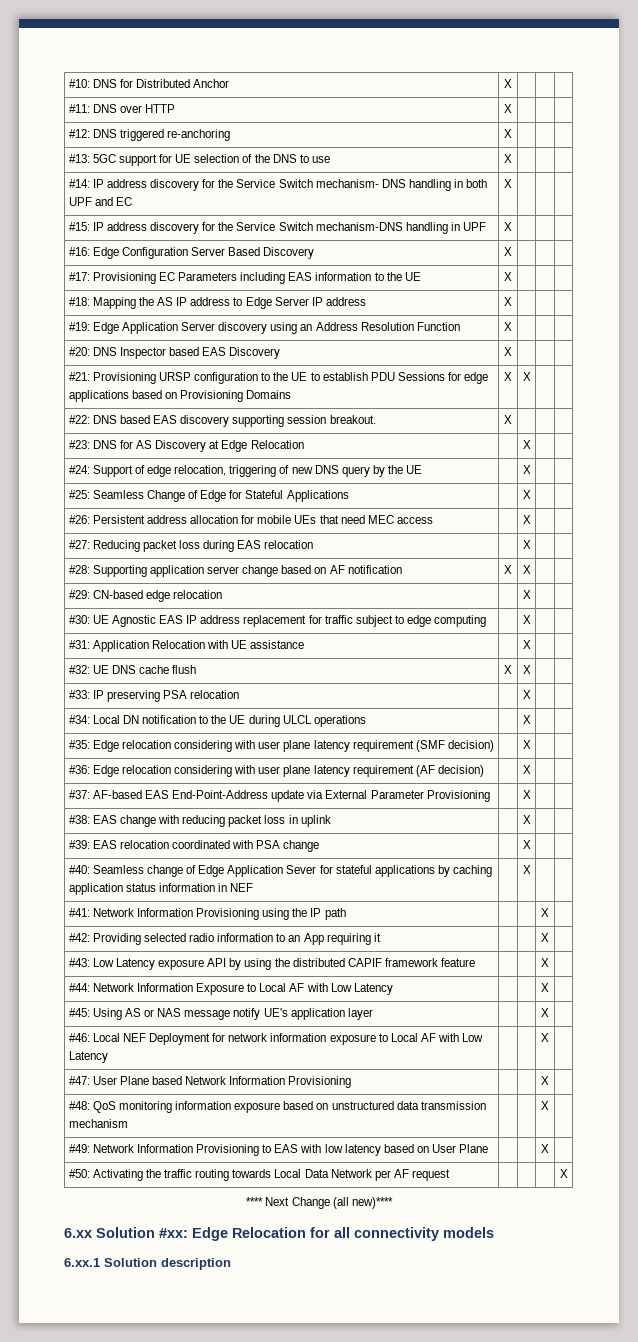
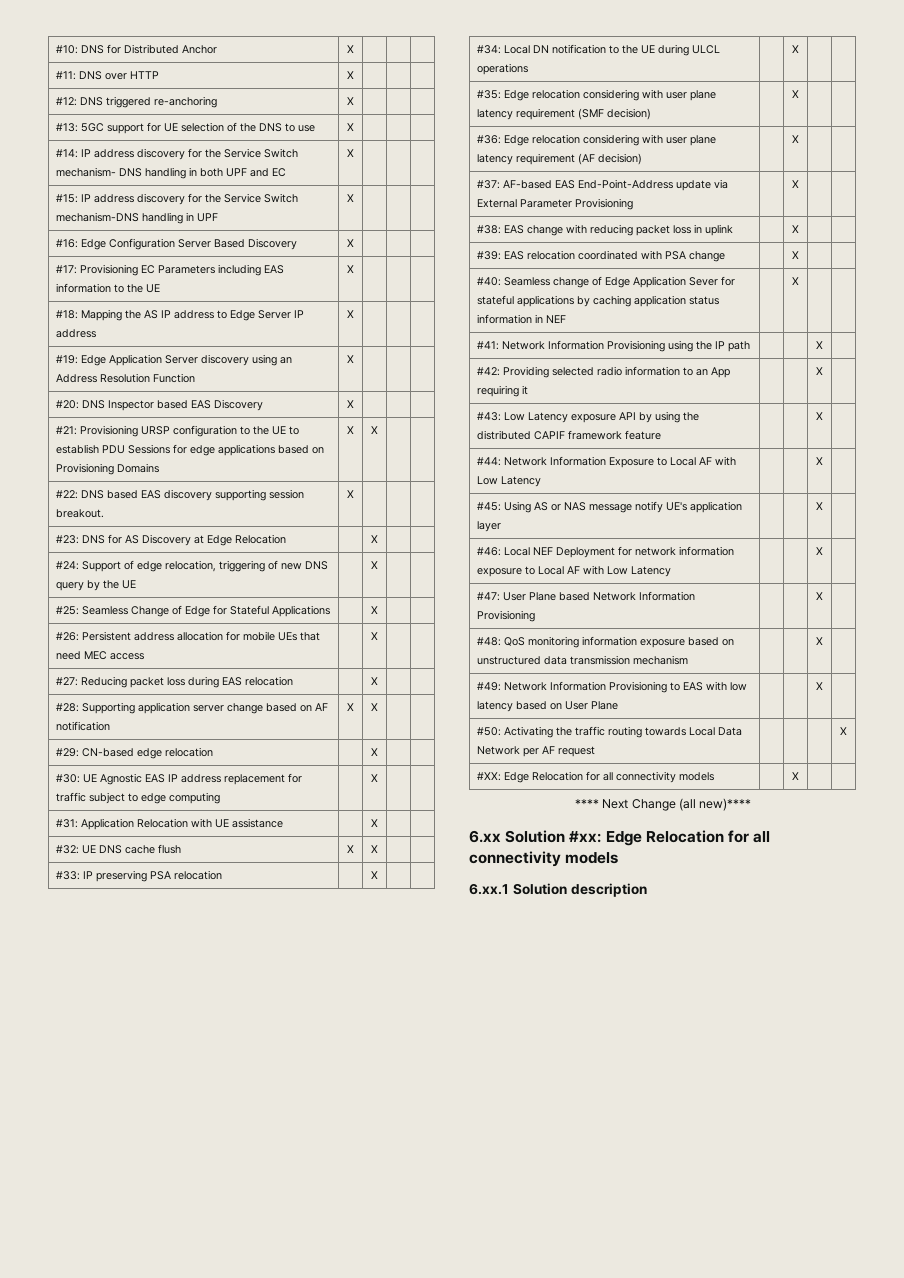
+ #XX: Edge Relocation for all connectivity models | | X | |

